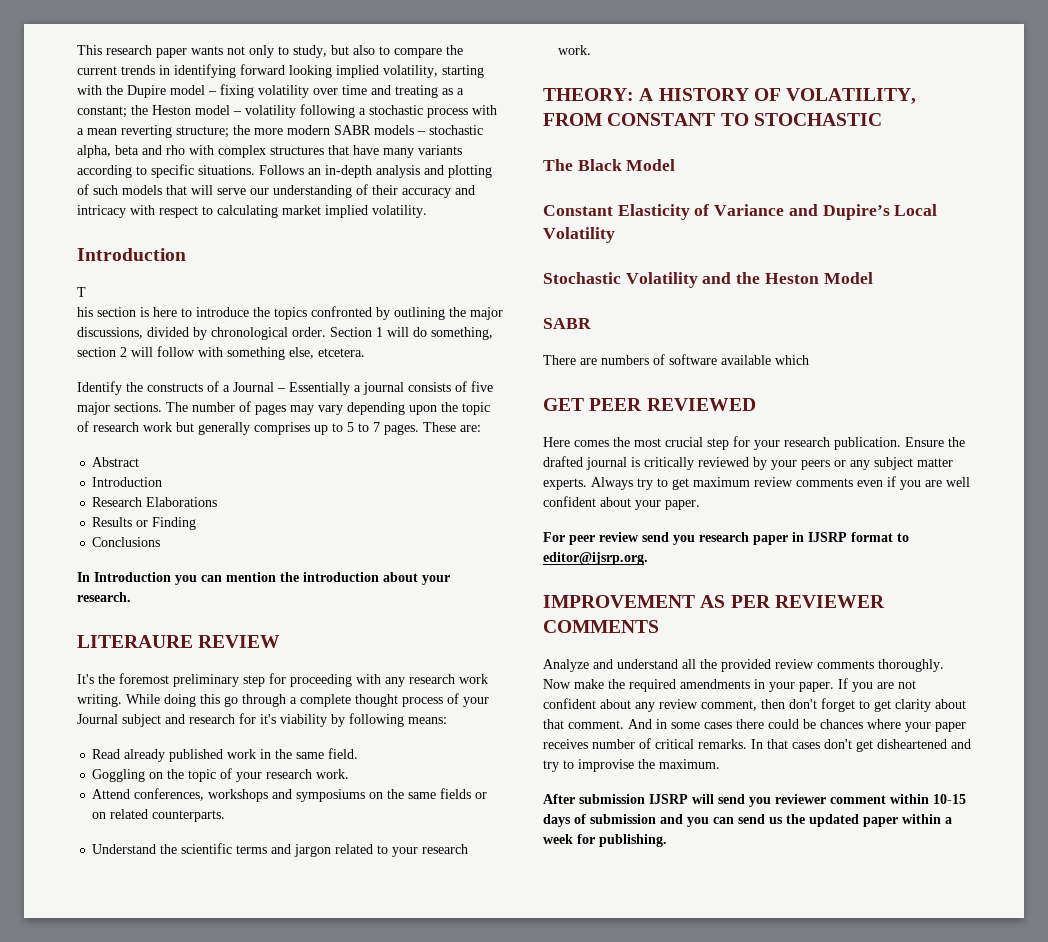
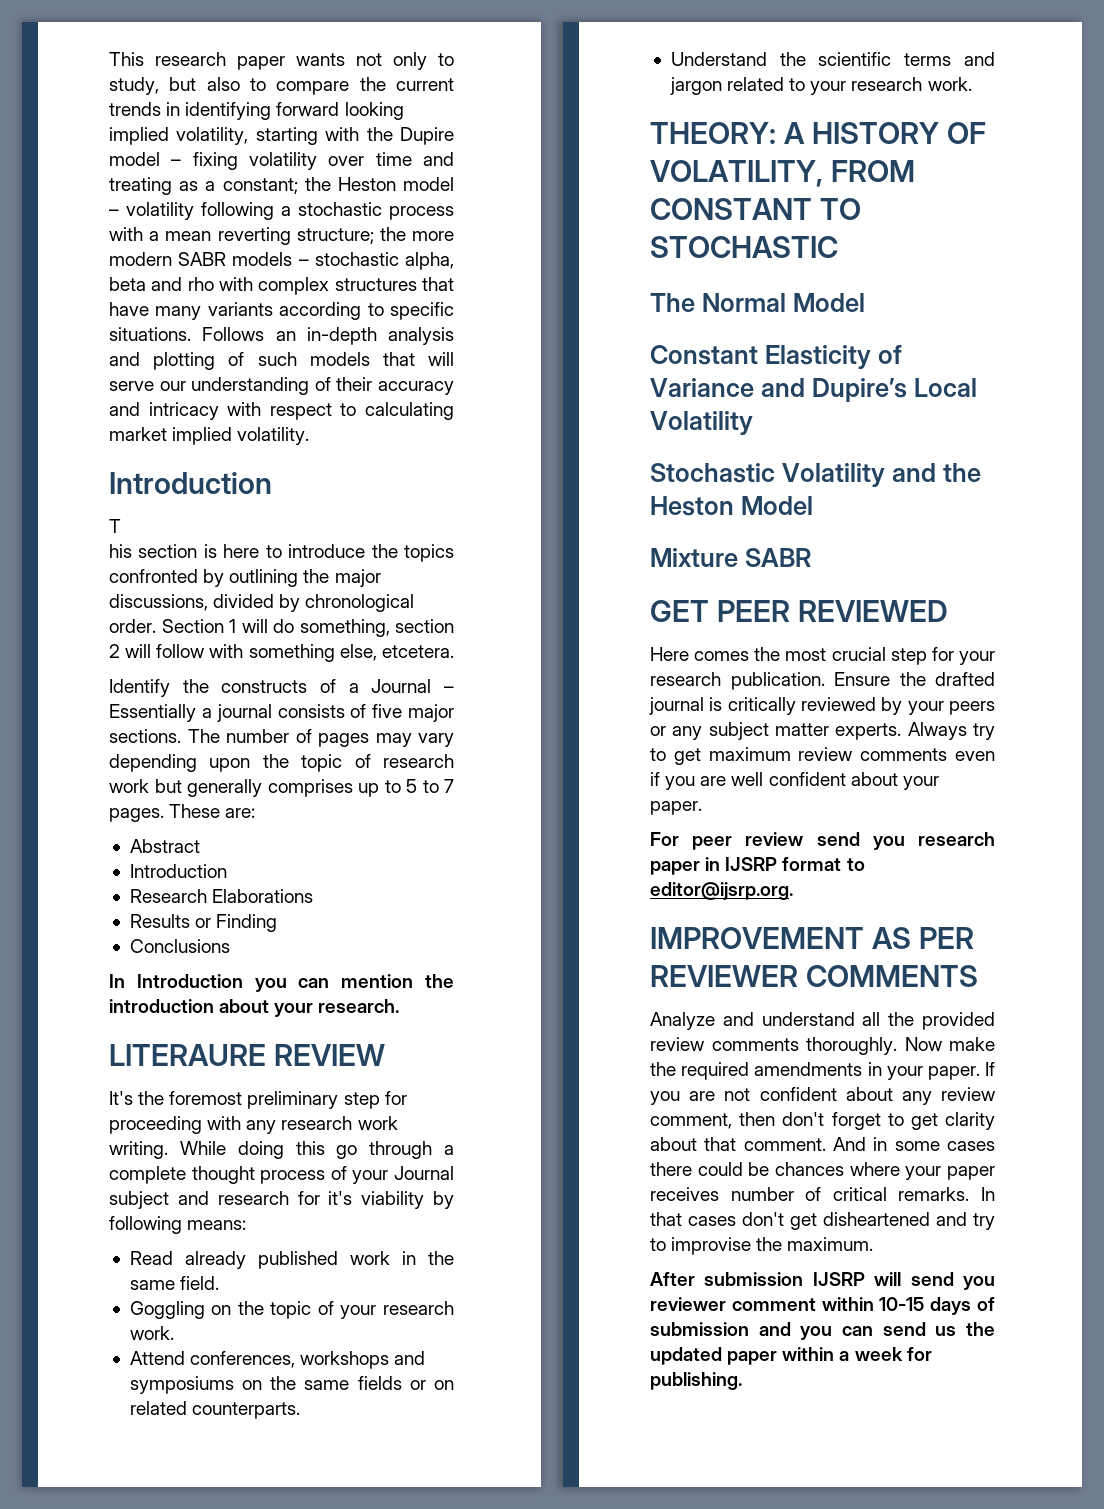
- The Black Model
+ The Normal Model
  Stochastic Volatility and the Heston Model
- SABR
- There are numbers of software available which
+ Mixture SABR

